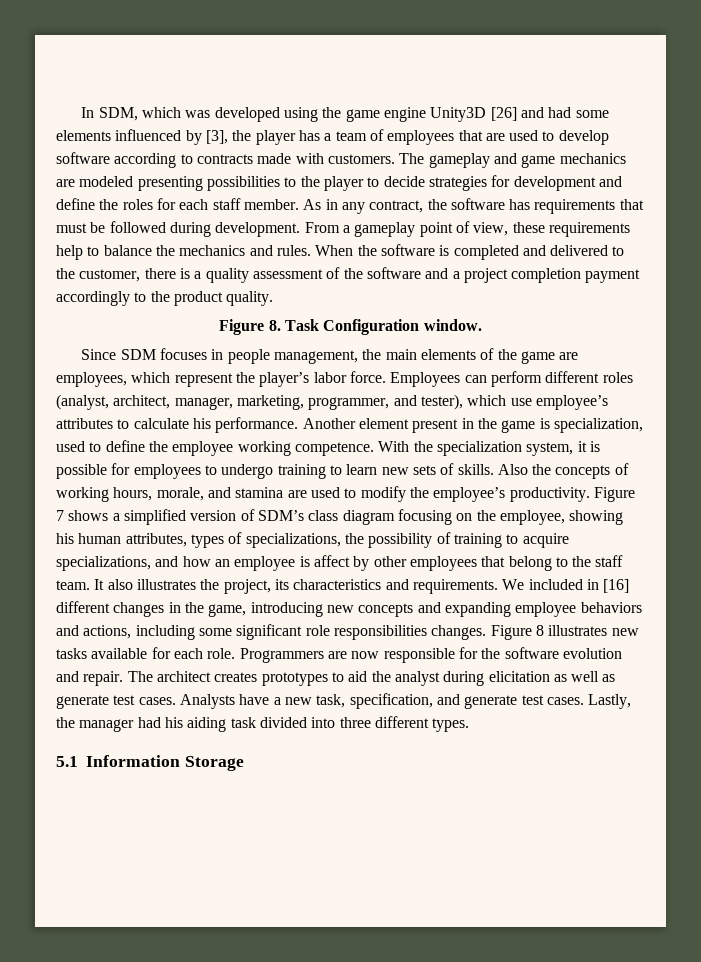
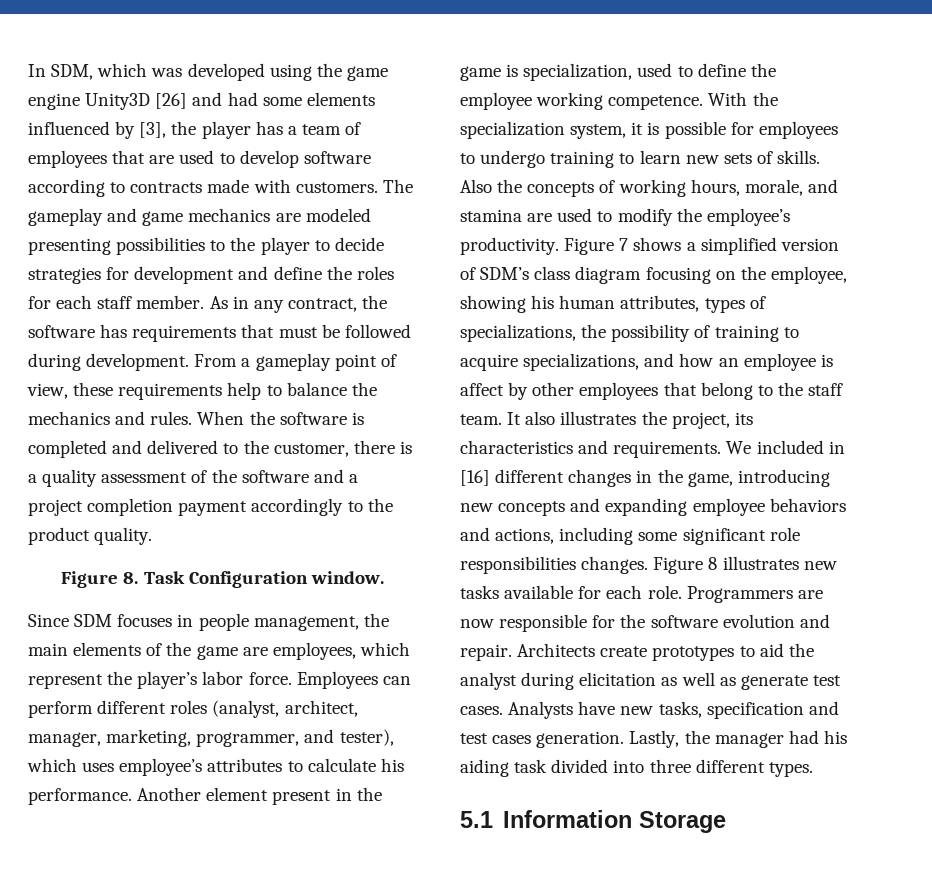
- Employees can perform different roles (analyst, architect, manager, marketing, programmer, and tester), which use employee’s attributes to calculate his performance.
+ Employees can perform different roles (analyst, architect, manager, marketing, programmer, and tester), which uses employee’s attributes to calculate his performance.
- The architect creates prototypes to aid the analyst during elicitation as well as generate test cases.
+ Architects create prototypes to aid the analyst during elicitation as well as generate test cases.
- Analysts have a new task, specification, and generate test cases.
+ Analysts have new tasks, specification and test cases generation.

